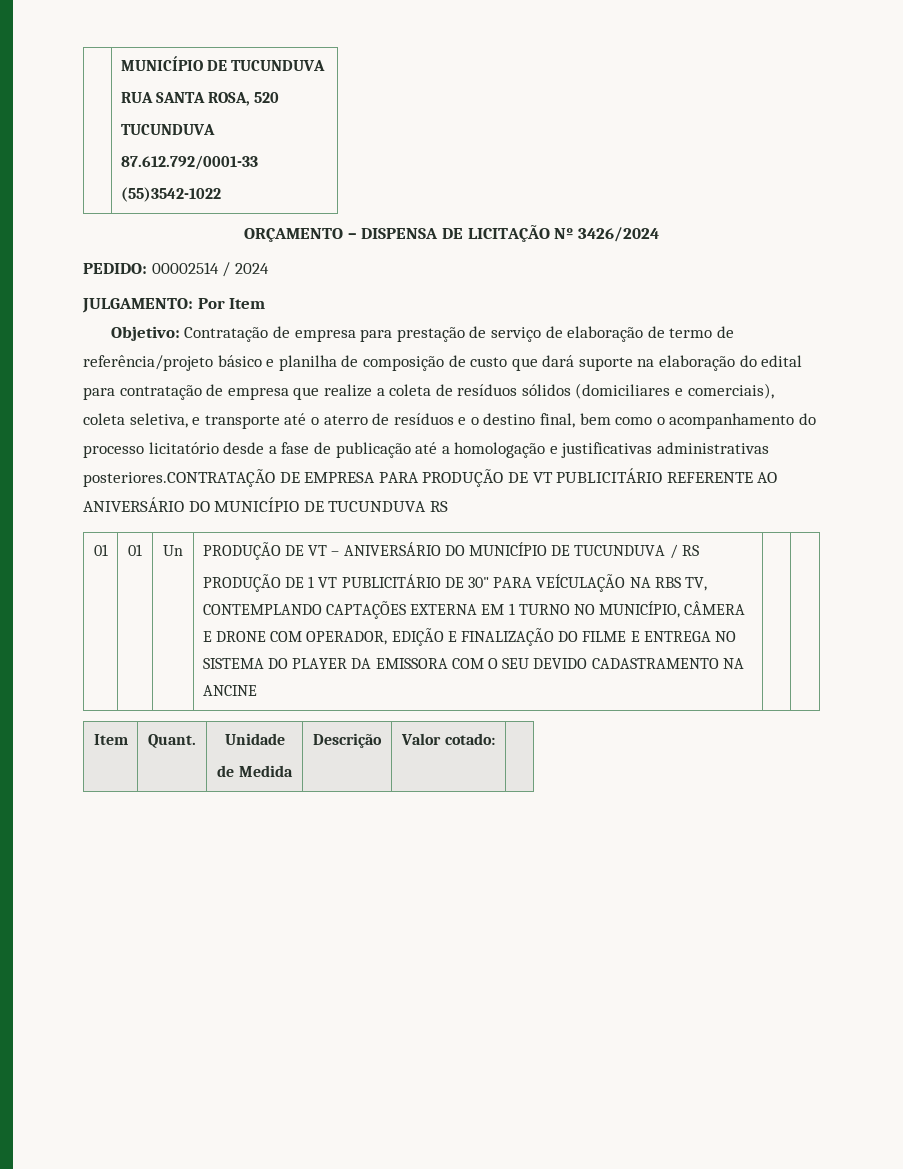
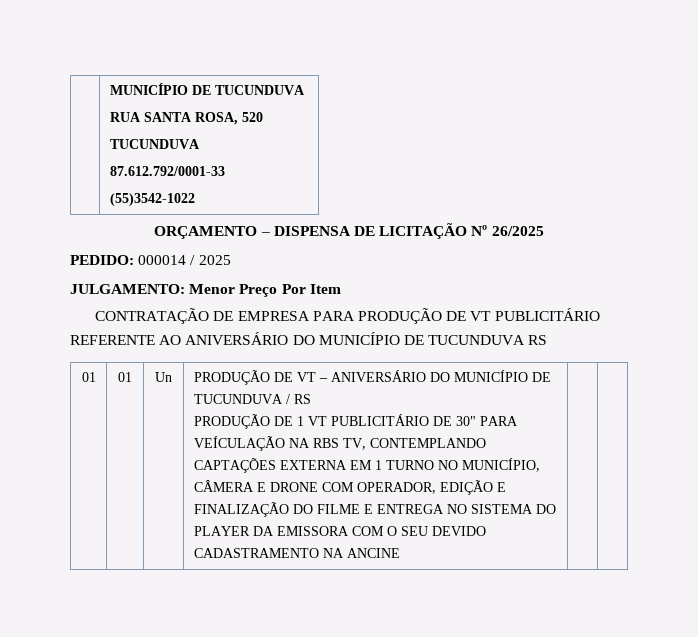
- ORÇAMENTO – DISPENSA DE LICITAÇÃO Nº 3426/2024
+ ORÇAMENTO – DISPENSA DE LICITAÇÃO Nº 26/2025
- PEDIDO: 00002514 / 2024
+ PEDIDO: 000014 / 2025
- JULGAMENTO: Por Item
+ JULGAMENTO: Menor Preço Por Item
- Objetivo: Contratação de empresa para prestação de serviço de elaboração de termo de referência/projeto básico e planilha de composição de custo que dará suporte na elaboração do edital para contratação de empresa que realize a coleta de resíduos sólidos (domiciliares e comerciais), coleta seletiva, e transporte até o aterro de resíduos e o destino final, bem como o acompanhamento do processo licitatório desde a fase de publicação até a homologação e justificativas administrativas posteriores.CONTRATAÇÃO DE EMPRESA PARA PRODUÇÃO DE VT PUBLICITÁRIO REFERENTE AO ANIVERSÁRIO DO MUNICÍPIO DE TUCUNDUVA RS
+ CONTRATAÇÃO DE EMPRESA PARA PRODUÇÃO DE VT PUBLICITÁRIO REFERENTE AO ANIVERSÁRIO DO MUNICÍPIO DE TUCUNDUVA RS
- Item | Quant. | Unidade
- de Medida | Descrição | Valor cotado: |

